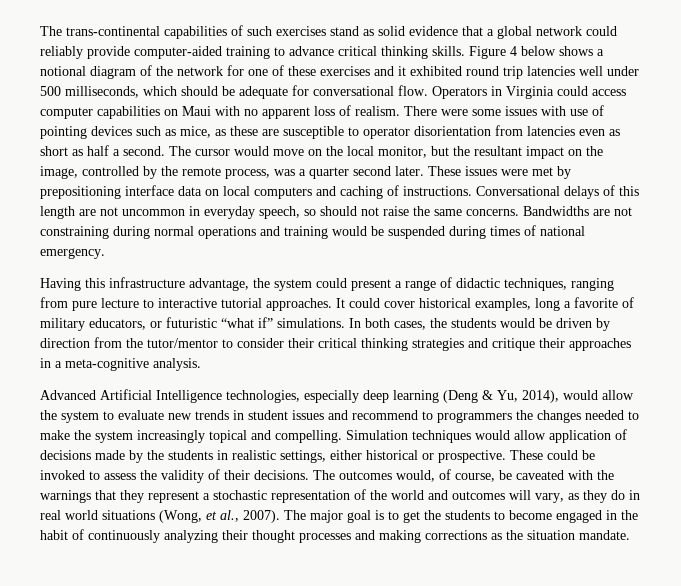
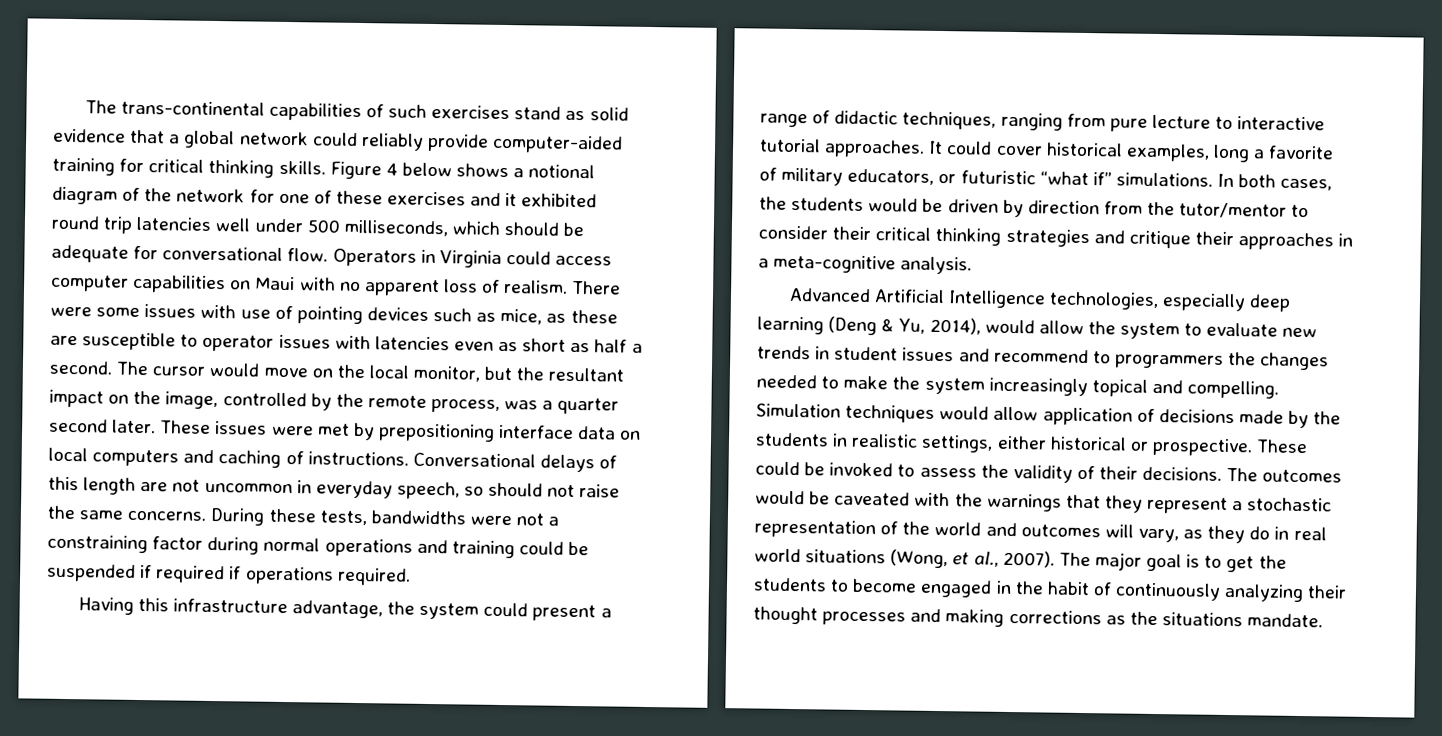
- The trans-continental capabilities of such exercises stand as solid evidence that a global network could reliably provide computer-aided training to advance critical thinking skills.
+ The trans-continental capabilities of such exercises stand as solid evidence that a global network could reliably provide computer-aided training for critical thinking skills.
- There were some issues with use of pointing devices such as mice, as these are susceptible to operator disorientation from latencies even as short as half a second.
+ There were some issues with use of pointing devices such as mice, as these are susceptible to operator issues with latencies even as short as half a second.
- Bandwidths are not constraining during normal operations and training would be suspended during times of national emergency.
+ During these tests, bandwidths were not a constraining factor during normal operations and training could be suspended if required if operations required.
- The outcomes would, of course, be caveated with the warnings that they represent a stochastic representation of the world and outcomes will vary, as they do in real world situations (Wong, et al., 2007).
+ The outcomes would be caveated with the warnings that they represent a stochastic representation of the world and outcomes will vary, as they do in real world situations (Wong, et al., 2007).
- The major goal is to get the students to become engaged in the habit of continuously analyzing their thought processes and making corrections as the situation mandate.
+ The major goal is to get the students to become engaged in the habit of continuously analyzing their thought processes and making corrections as the situations mandate.

